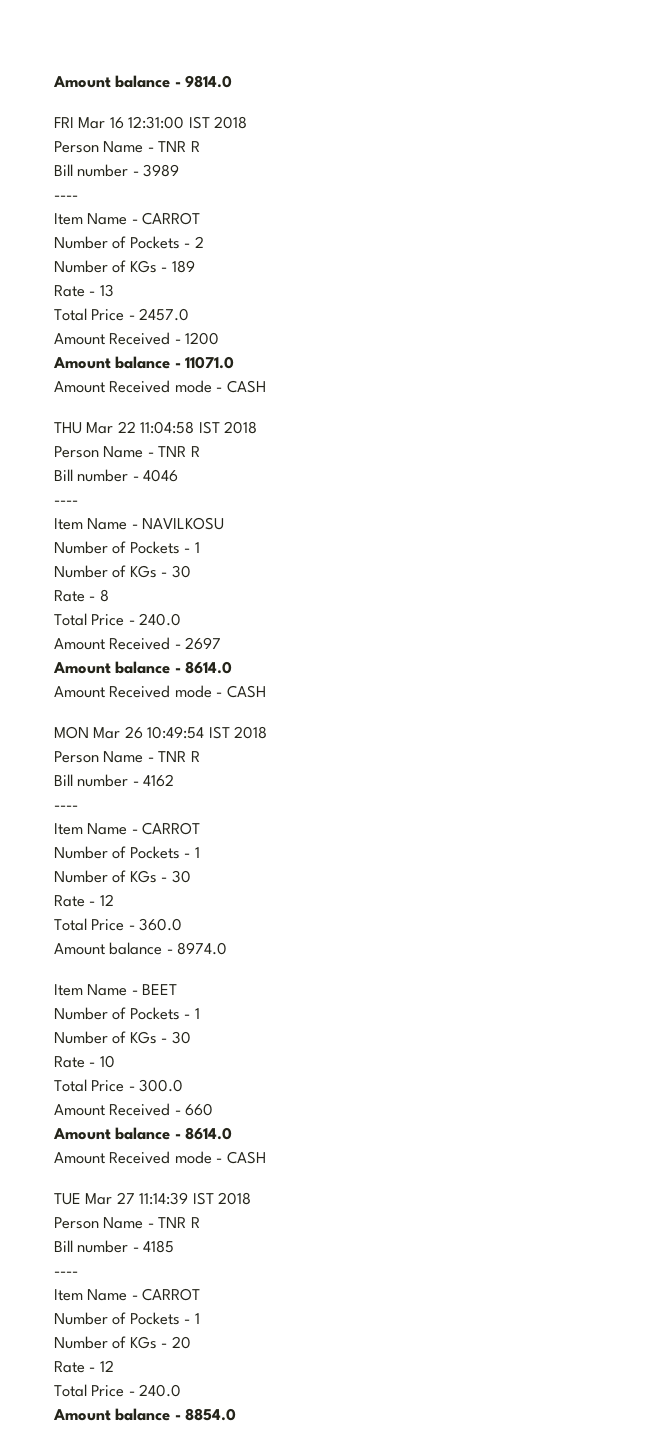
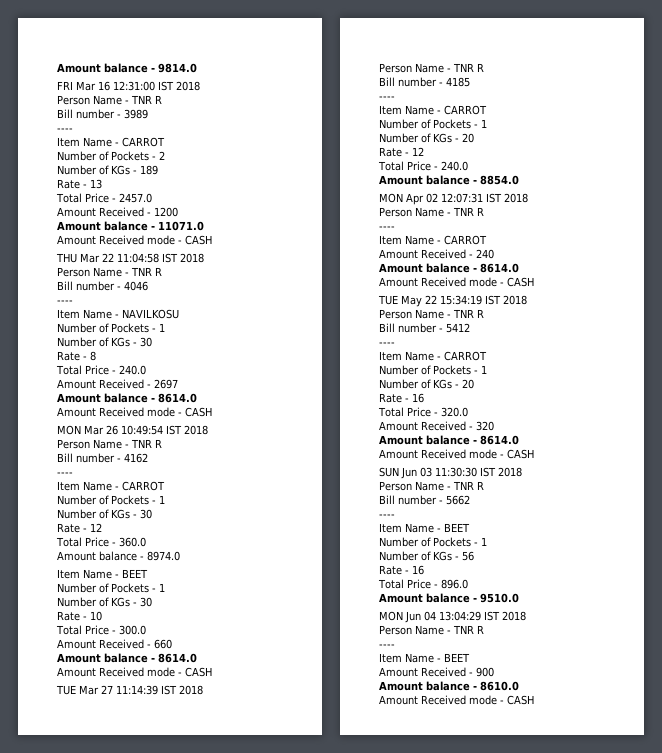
+ MON Apr 02 12:07:31 IST 2018
+ Person Name - TNR R
+ ----
+ Item Name - CARROT
+ Amount Received - 240
+ Amount balance - 8614.0
+ Amount Received mode - CASH
+ TUE May 22 15:34:19 IST 2018
+ Person Name - TNR R
+ Bill number - 5412
+ ----
+ Item Name - CARROT
+ Number of Pockets - 1
+ Number of KGs - 20
+ Rate - 16
+ Total Price - 320.0
+ Amount Received - 320
+ Amount balance - 8614.0
+ Amount Received mode - CASH
+ SUN Jun 03 11:30:30 IST 2018
+ Person Name - TNR R
+ Bill number - 5662
+ ----
+ Item Name - BEET
+ Number of Pockets - 1
+ Number of KGs - 56
+ Rate - 16
+ Total Price - 896.0
+ Amount balance - 9510.0
+ MON Jun 04 13:04:29 IST 2018
+ Person Name - TNR R
+ ----
+ Item Name - BEET
+ Amount Received - 900
+ Amount balance - 8610.0
+ Amount Received mode - CASH

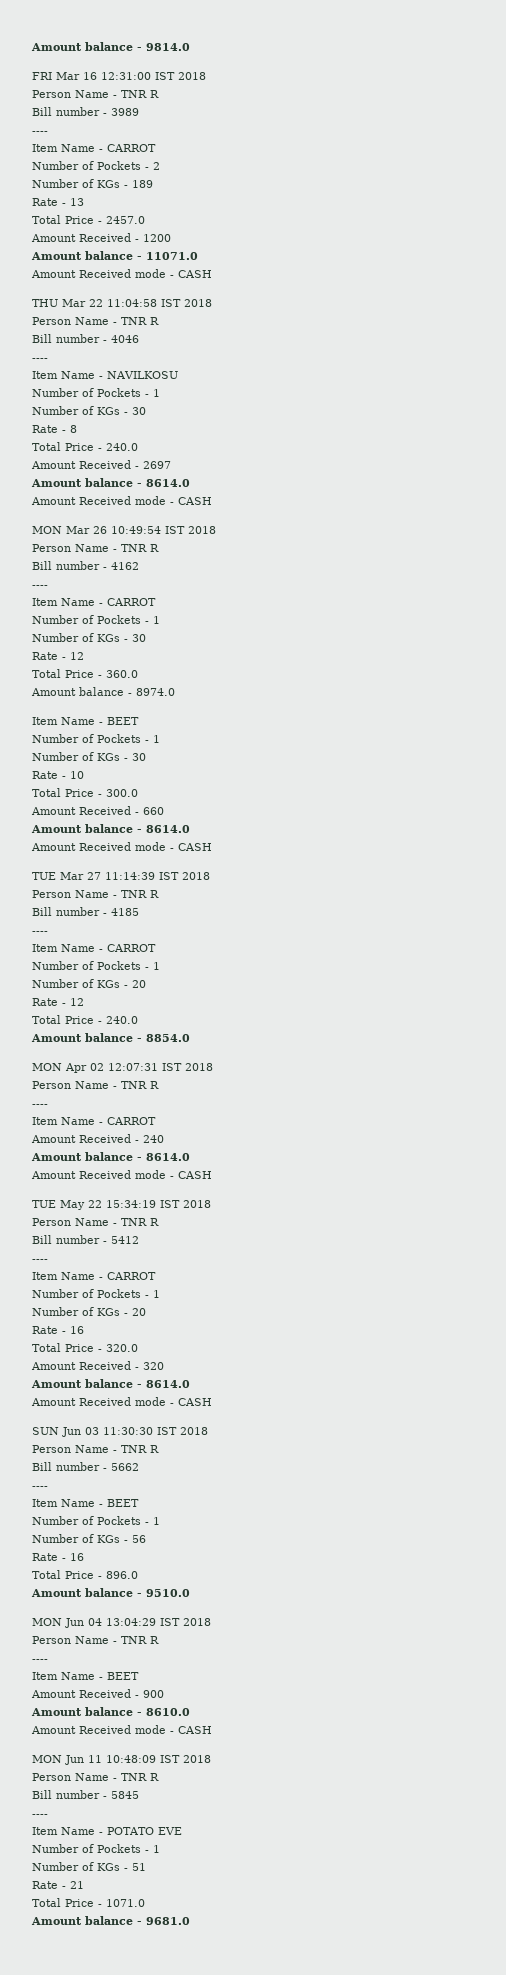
+ MON Jun 11 10:48:09 IST 2018
+ Person Name - TNR R
+ Bill number - 5845
+ ----
+ Item Name - POTATO EVE
+ Number of Pockets - 1
+ Number of KGs - 51
+ Rate - 21
+ Total Price - 1071.0
+ Amount balance - 9681.0

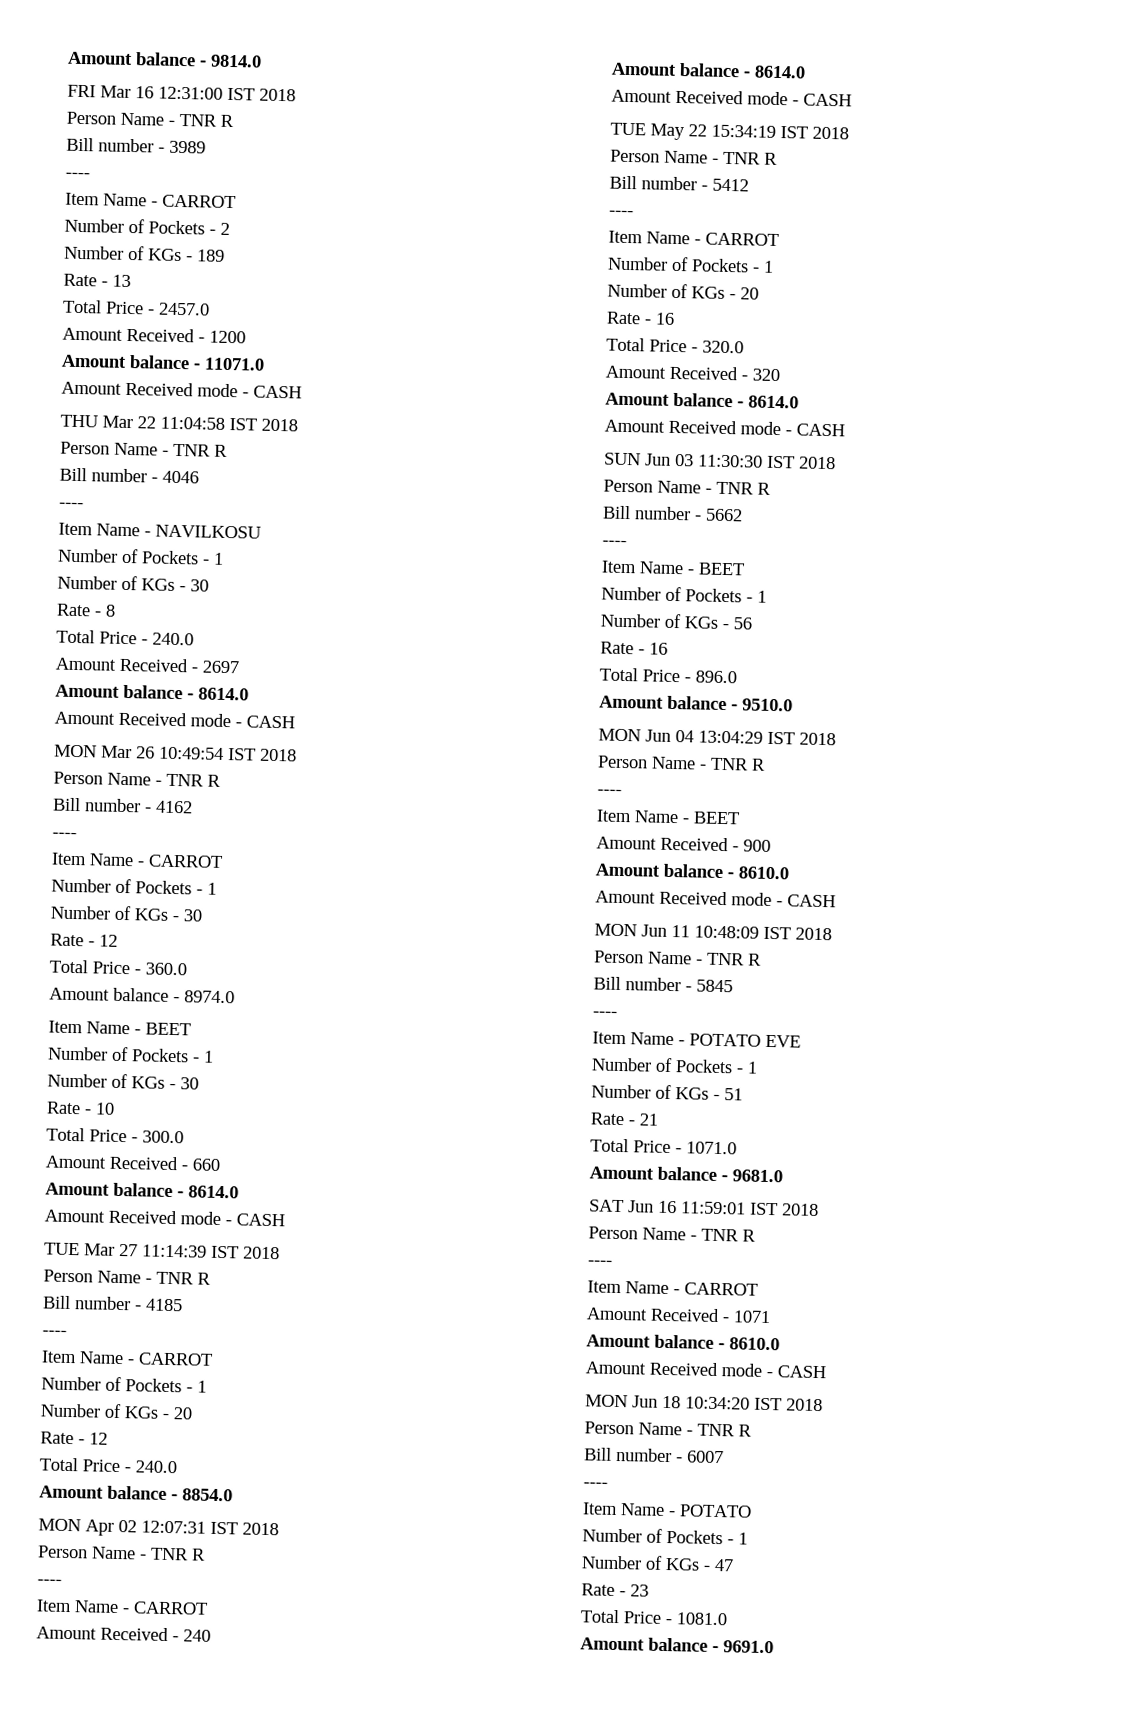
+ SAT Jun 16 11:59:01 IST 2018
+ Person Name - TNR R
+ ----
+ Item Name - CARROT
+ Amount Received - 1071
+ Amount balance - 8610.0
+ Amount Received mode - CASH
+ MON Jun 18 10:34:20 IST 2018
+ Person Name - TNR R
+ Bill number - 6007
+ ----
+ Item Name - POTATO
+ Number of Pockets - 1
+ Number of KGs - 47
+ Rate - 23
+ Total Price - 1081.0
+ Amount balance - 9691.0

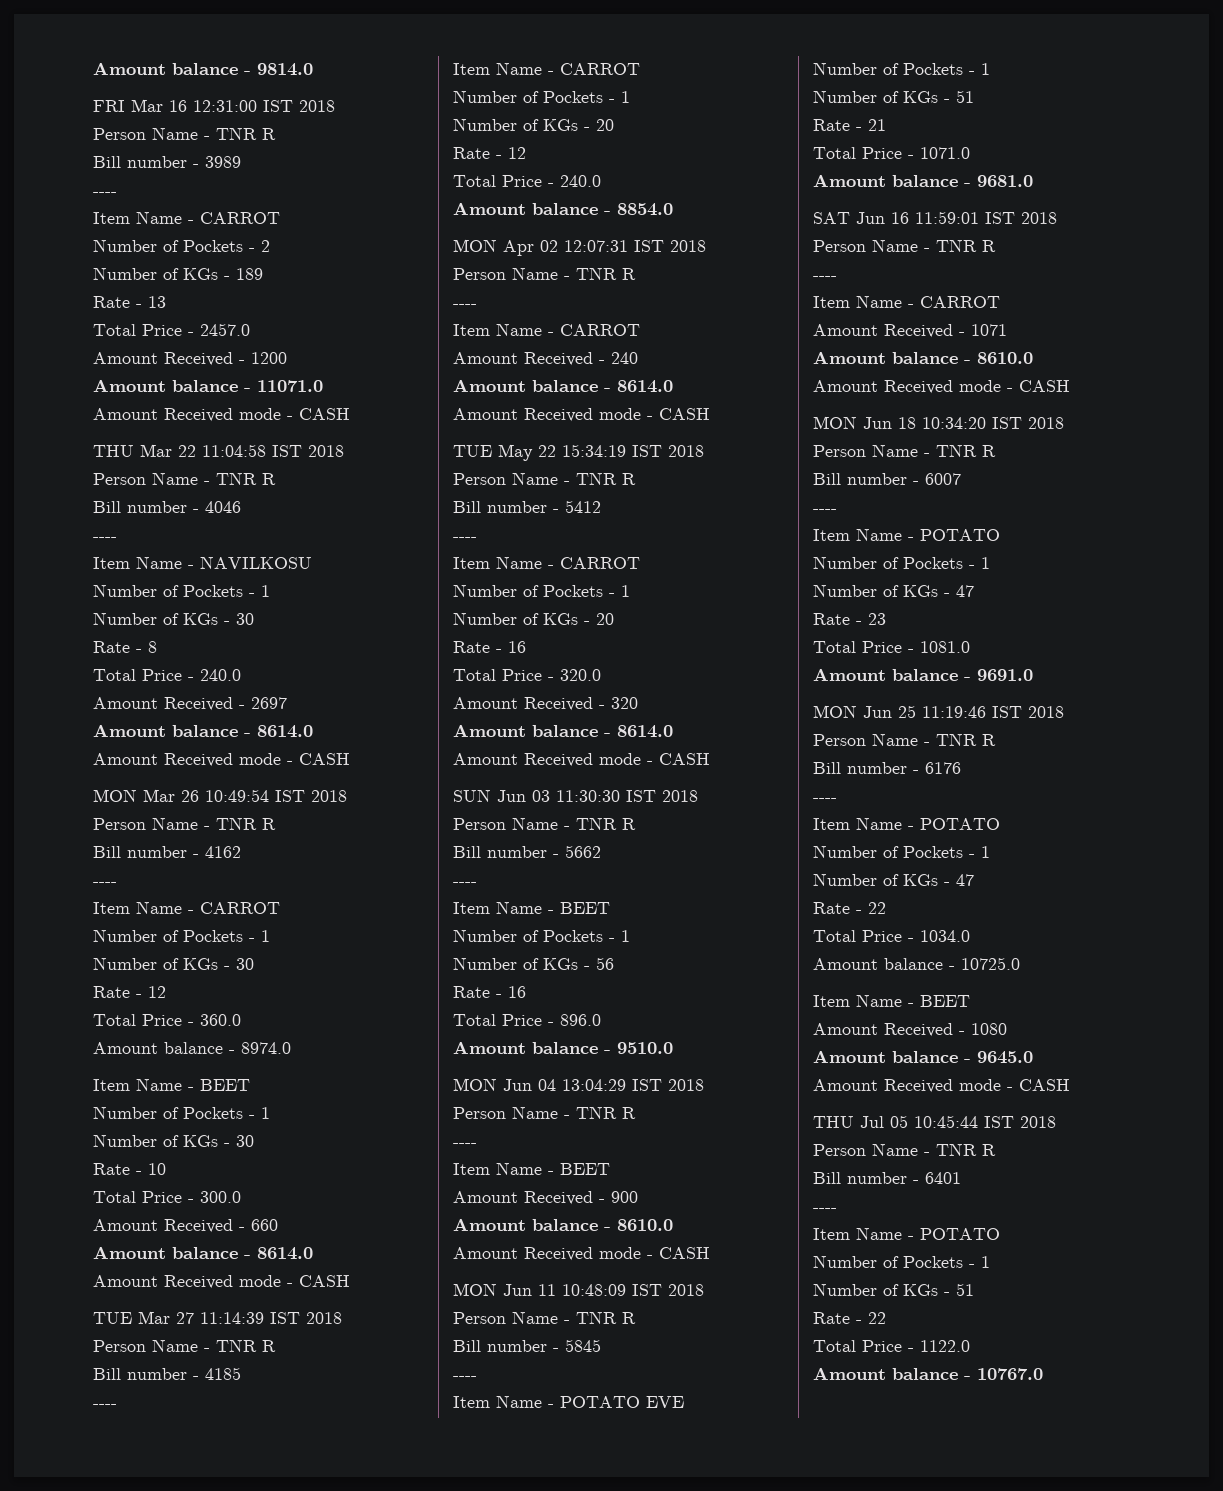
+ MON Jun 25 11:19:46 IST 2018
+ Person Name - TNR R
+ Bill number - 6176
+ ----
+ Item Name - POTATO
+ Number of Pockets - 1
+ Number of KGs - 47
+ Rate - 22
+ Total Price - 1034.0
+ Amount balance - 10725.0
+ Item Name - BEET
+ Amount Received - 1080
+ Amount balance - 9645.0
+ Amount Received mode - CASH
+ THU Jul 05 10:45:44 IST 2018
+ Person Name - TNR R
+ Bill number - 6401
+ ----
+ Item Name - POTATO
+ Number of Pockets - 1
+ Number of KGs - 51
+ Rate - 22
+ Total Price - 1122.0
+ Amount balance - 10767.0

